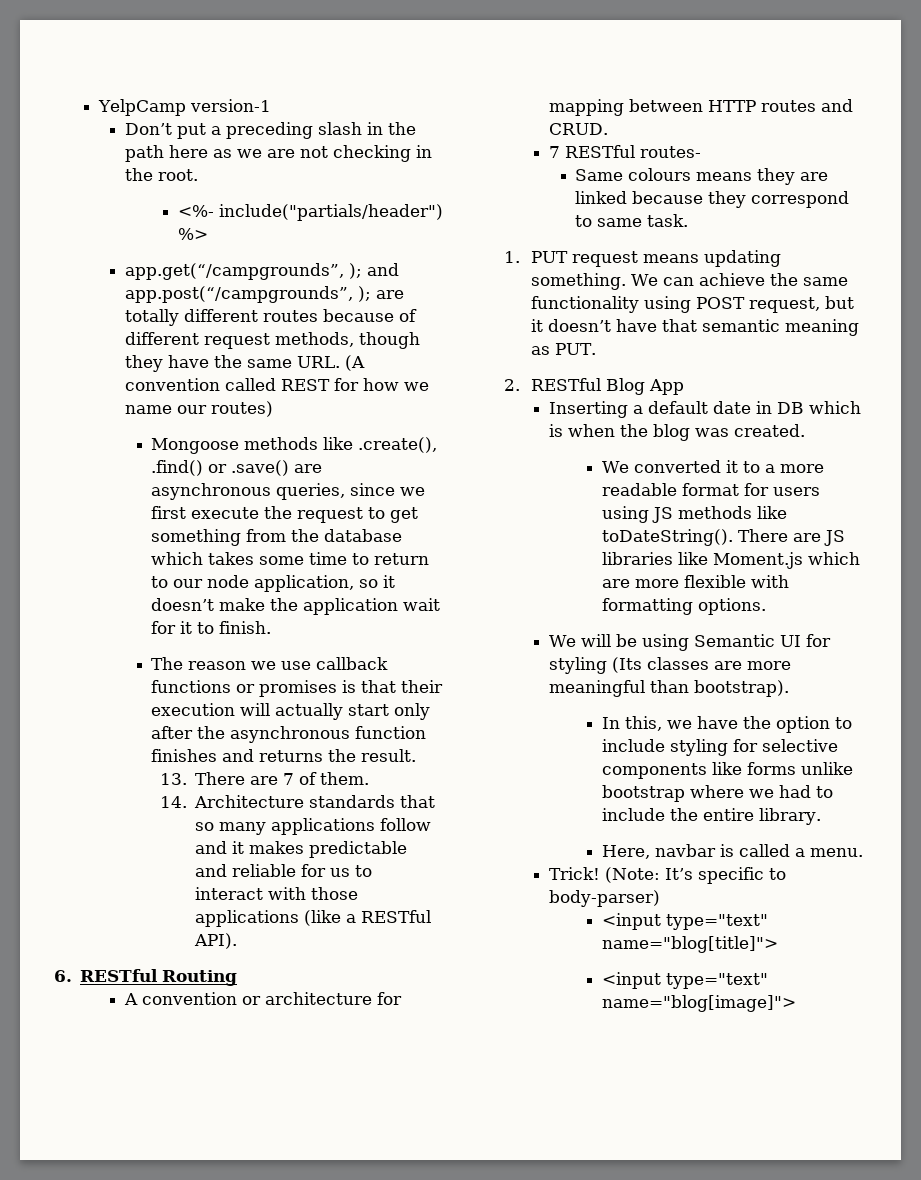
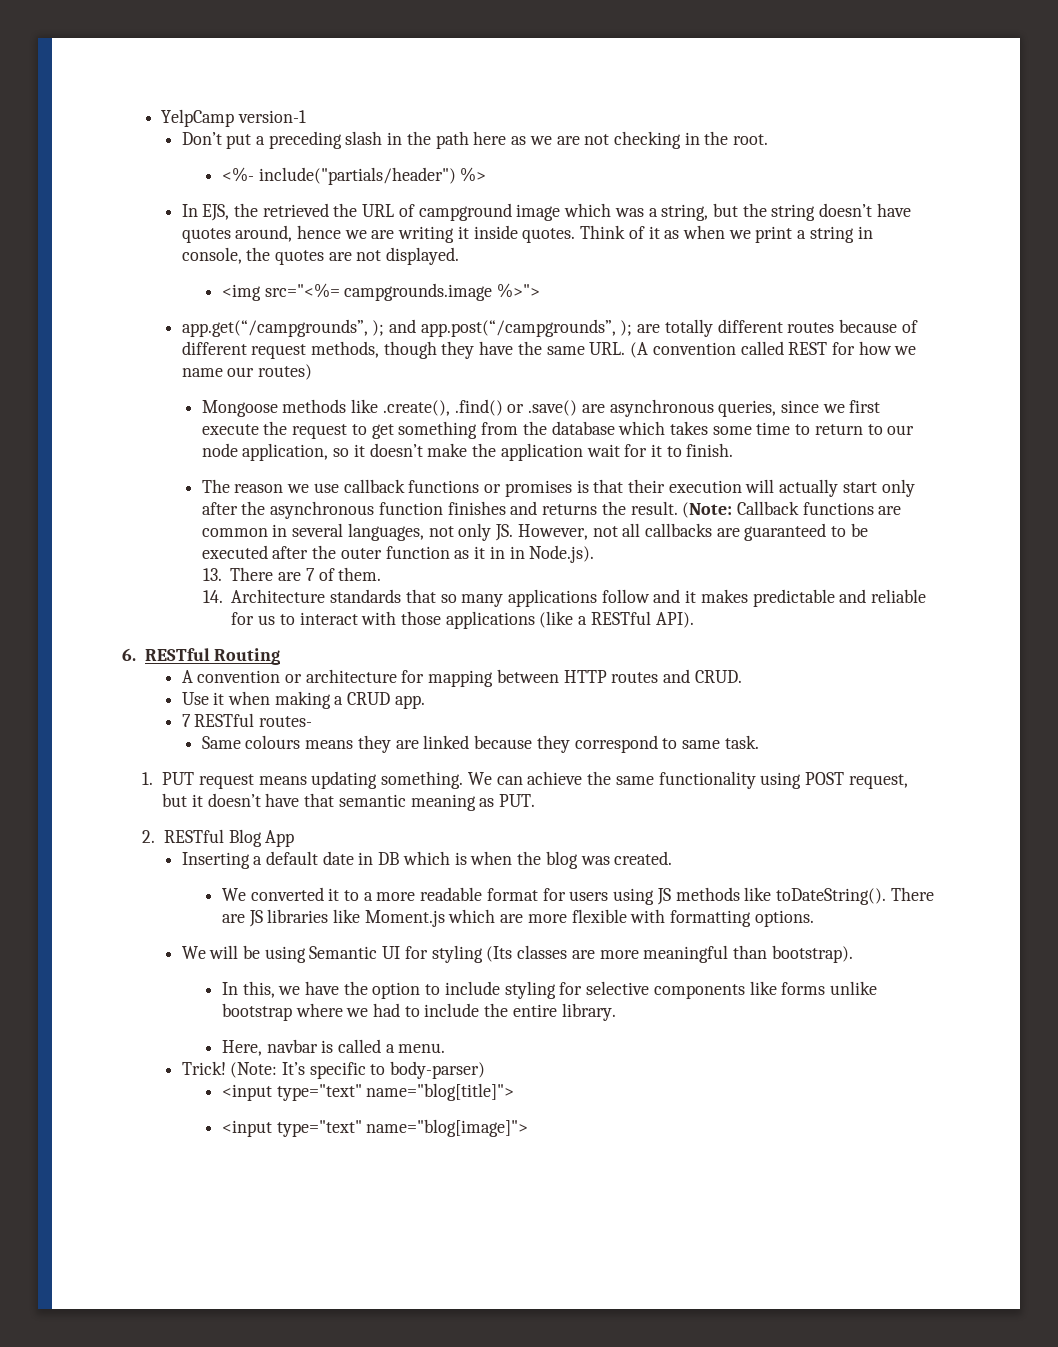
+ In EJS, the retrieved the URL of campground image which was a string, but the string doesn’t have quotes around, hence we are writing it inside quotes. Think of it as when we print a string in console, the quotes are not displayed.
+ <img src="<%= campgrounds.image %>">
+ (Note: Callback functions are common in several languages, not only JS. However, not all callbacks are guaranteed to be executed after the outer function as it in in Node.js).
+ Use it when making a CRUD app.

